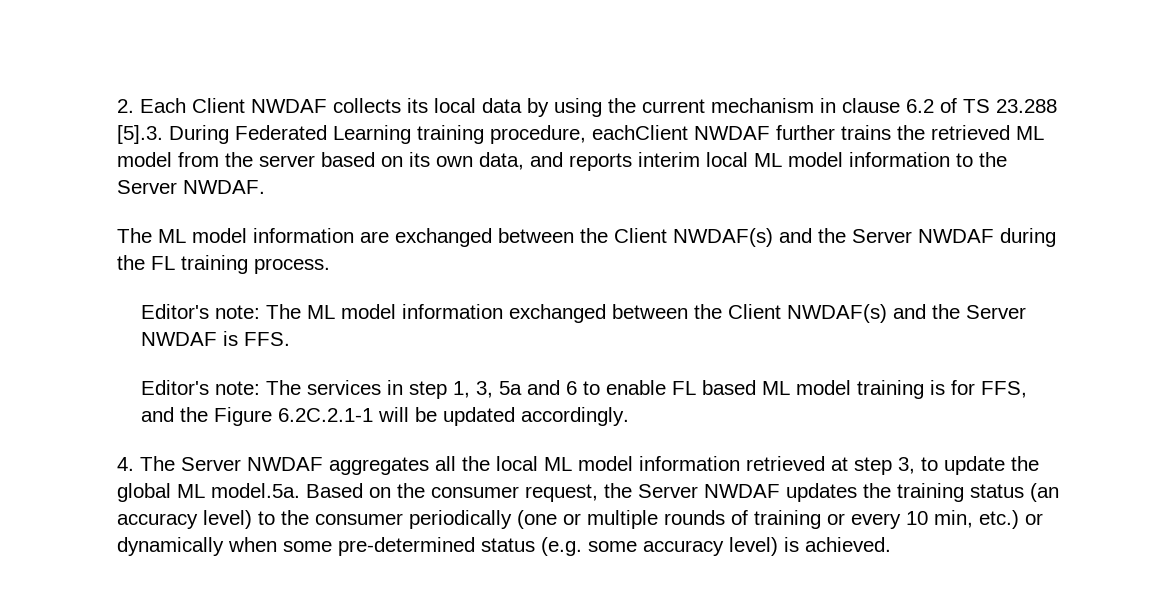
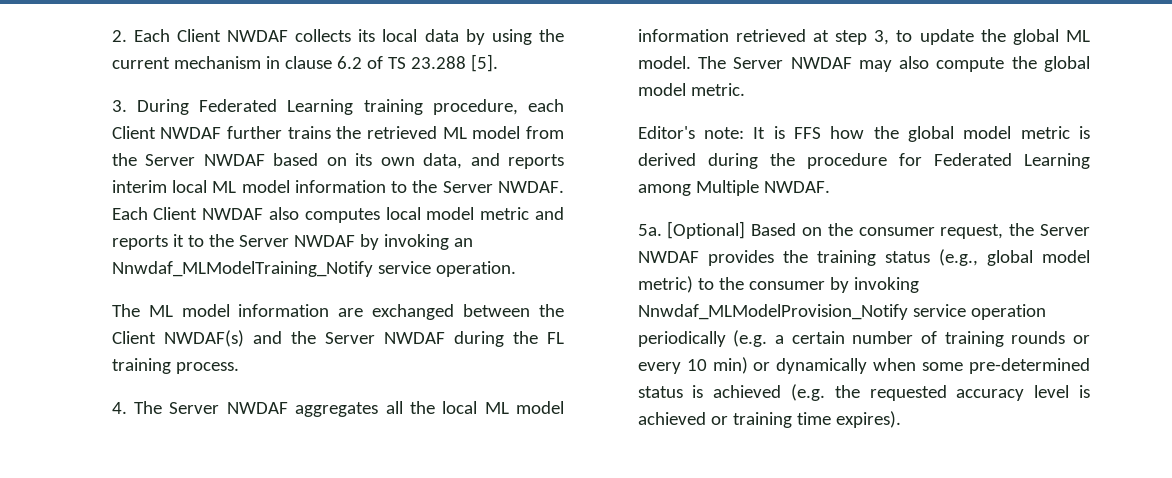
- 2. Each Client NWDAF collects its local data by using the current mechanism in clause 6.2 of TS 23.288 [5].3. During Federated Learning training procedure, eachClient NWDAF further trains the retrieved ML model from the server based on its own data, and reports interim local ML model information to the Server NWDAF.
+ 2. Each Client NWDAF collects its local data by using the current mechanism in clause 6.2 of TS 23.288 [5].
+ 3. During Federated Learning training procedure, each Client NWDAF further trains the retrieved ML model from the Server NWDAF based on its own data, and reports interim local ML model information to the Server NWDAF. Each Client NWDAF also computes local model metric and reports it to the Server NWDAF by invoking an Nnwdaf_MLModelTraining_Notify service operation.
- Editor's note: The ML model information exchanged between the Client NWDAF(s) and the Server NWDAF is FFS.
- Editor's note: The services in step 1, 3, 5a and 6 to enable FL based ML model training is for FFS, and the Figure 6.2C.2.1-1 will be updated accordingly.
- 4. The Server NWDAF aggregates all the local ML model information retrieved at step 3, to update the global ML model.5a. Based on the consumer request, the Server NWDAF updates the training status (an accuracy level) to the consumer periodically (one or multiple rounds of training or every 10 min, etc.) or dynamically when some pre-determined status (e.g. some accuracy level) is achieved.
+ 4. The Server NWDAF aggregates all the local ML model information retrieved at step 3, to update the global ML model. The Server NWDAF may also compute the global model metric.
+ Editor's note: It is FFS how the global model metric is derived during the procedure for Federated Learning among Multiple NWDAF.
+ 5a. [Optional] Based on the consumer request, the Server NWDAF provides the training status (e.g., global model metric) to the consumer by invoking Nnwdaf_MLModelProvision_Notify service operation periodically (e.g. a certain number of training rounds or every 10 min) or dynamically when some pre-determined status is achieved (e.g. the requested accuracy level is achieved or training time expires).

